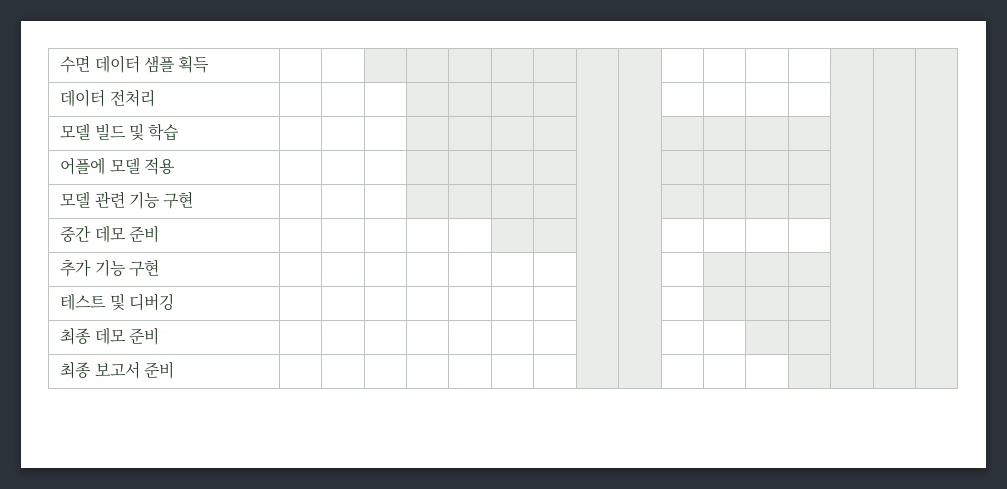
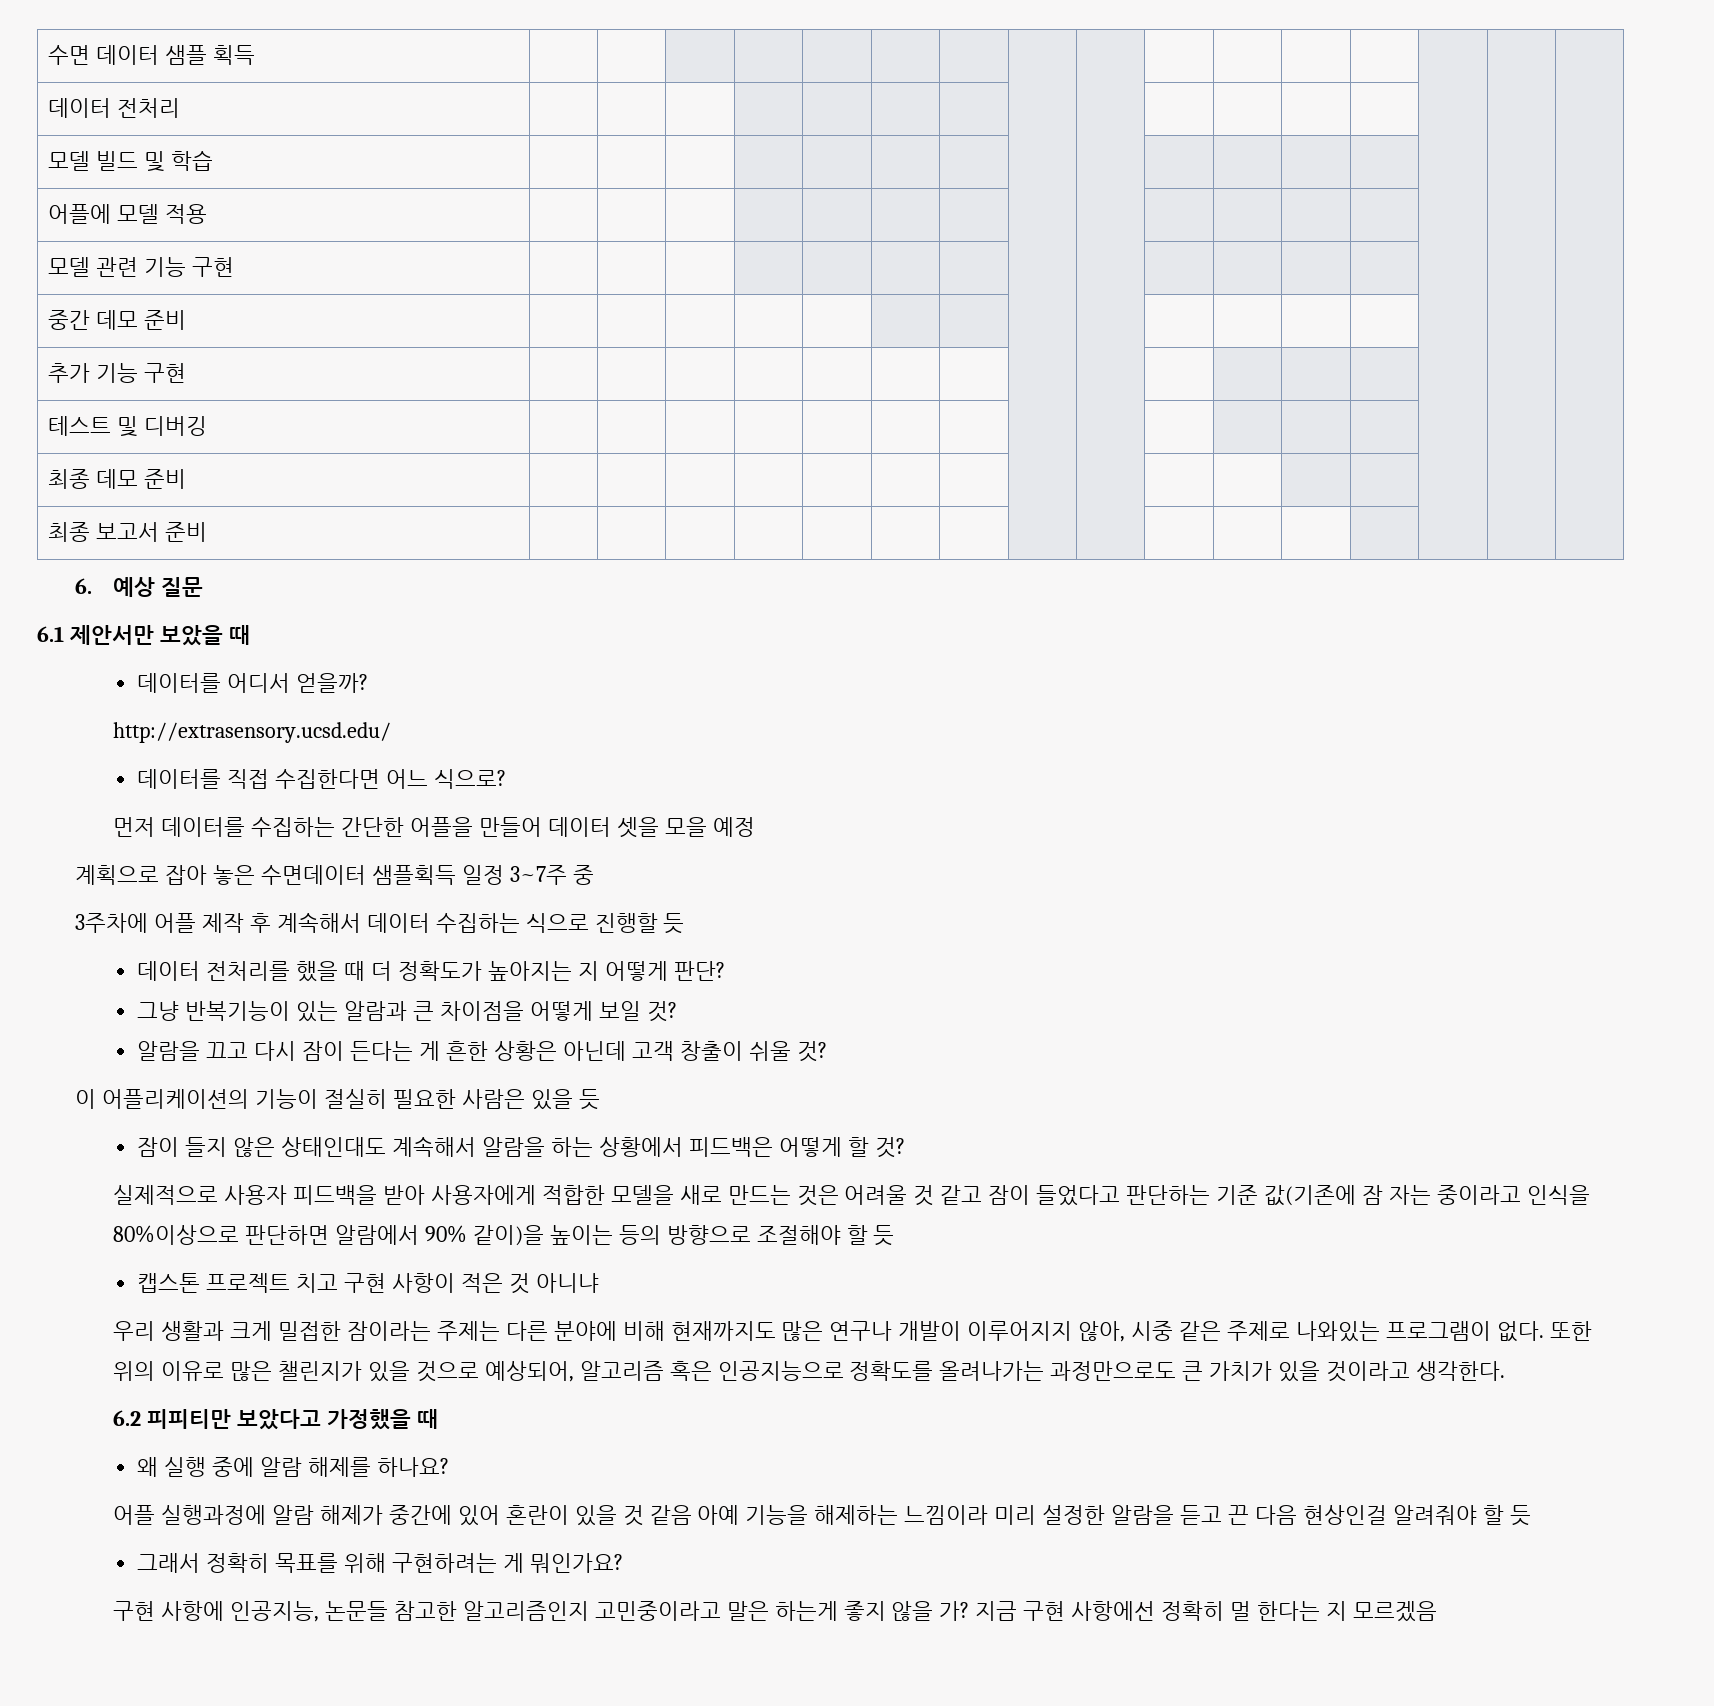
+ 6. 예상 질문
+ 6.1 제안서만 보았을 때
+ 데이터를 어디서 얻을까?
+ http://extrasensory.ucsd.edu/
+ 데이터를 직접 수집한다면 어느 식으로?
+ 먼저 데이터를 수집하는 간단한 어플을 만들어 데이터 셋을 모을 예정
+ 계획으로 잡아 놓은 수면데이터 샘플획득 일정 3~7주 중
+ 3주차에 어플 제작 후 계속해서 데이터 수집하는 식으로 진행할 듯
+ 데이터 전처리를 했을 때 더 정확도가 높아지는 지 어떻게 판단?
+ 그냥 반복기능이 있는 알람과 큰 차이점을 어떻게 보일 것?
+ 알람을 끄고 다시 잠이 든다는 게 흔한 상황은 아닌데 고객 창출이 쉬울 것?
+ 이 어플리케이션의 기능이 절실히 필요한 사람은 있을 듯
+ 잠이 들지 않은 상태인대도 계속해서 알람을 하는 상황에서 피드백은 어떻게 할 것?
+ 실제적으로 사용자 피드백을 받아 사용자에게 적합한 모델을 새로 만드는 것은 어려울 것 같고 잠이 들었다고 판단하는 기준 값(기존에 잠 자는 중이라고 인식을 80%이상으로 판단하면 알람에서 90% 같이)을 높이는 등의 방향으로 조절해야 할 듯
+ 캡스톤 프로젝트 치고 구현 사항이 적은 것 아니냐
+ 우리 생활과 크게 밀접한 잠이라는 주제는 다른 분야에 비해 현재까지도 많은 연구나 개발이 이루어지지 않아, 시중 같은 주제로 나와있는 프로그램이 없다. 또한 위의 이유로 많은 챌린지가 있을 것으로 예상되어, 알고리즘 혹은 인공지능으로 정확도를 올려나가는 과정만으로도 큰 가치가 있을 것이라고 생각한다.
+ 6.2 피피티만 보았다고 가정했을 때
+ 왜 실행 중에 알람 해제를 하나요?
+ 어플 실행과정에 알람 해제가 중간에 있어 혼란이 있을 것 같음 아예 기능을 해제하는 느낌이라 미리 설정한 알람을 듣고 끈 다음 현상인걸 알려줘야 할 듯
+ 그래서 정확히 목표를 위해 구현하려는 게 뭐인가요?
+ 구현 사항에 인공지능, 논문들 참고한 알고리즘인지 고민중이라고 말은 하는게 좋지 않을 가? 지금 구현 사항에선 정확히 멀 한다는 지 모르겠음

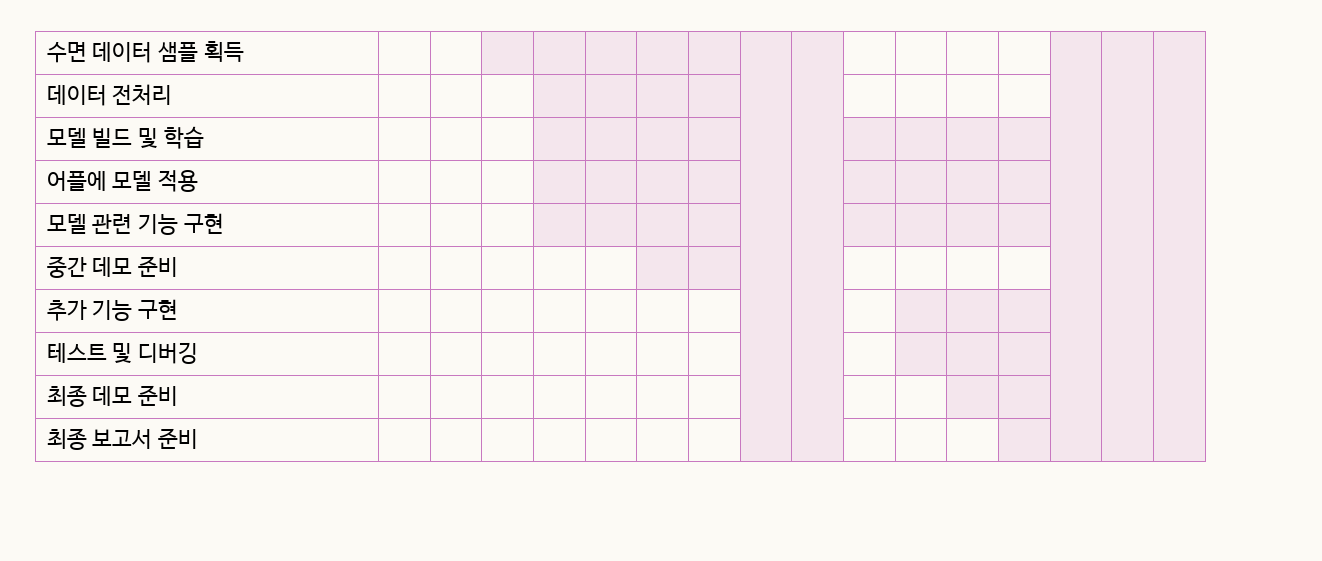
- 6. 예상 질문
- 6.1 제안서만 보았을 때
- 데이터를 어디서 얻을까?
- http://extrasensory.ucsd.edu/
- 데이터를 직접 수집한다면 어느 식으로?
- 먼저 데이터를 수집하는 간단한 어플을 만들어 데이터 셋을 모을 예정
- 계획으로 잡아 놓은 수면데이터 샘플획득 일정 3~7주 중
- 3주차에 어플 제작 후 계속해서 데이터 수집하는 식으로 진행할 듯
- 데이터 전처리를 했을 때 더 정확도가 높아지는 지 어떻게 판단?
- 그냥 반복기능이 있는 알람과 큰 차이점을 어떻게 보일 것?
- 알람을 끄고 다시 잠이 든다는 게 흔한 상황은 아닌데 고객 창출이 쉬울 것?
- 이 어플리케이션의 기능이 절실히 필요한 사람은 있을 듯
- 잠이 들지 않은 상태인대도 계속해서 알람을 하는 상황에서 피드백은 어떻게 할 것?
- 실제적으로 사용자 피드백을 받아 사용자에게 적합한 모델을 새로 만드는 것은 어려울 것 같고 잠이 들었다고 판단하는 기준 값(기존에 잠 자는 중이라고 인식을 80%이상으로 판단하면 알람에서 90% 같이)을 높이는 등의 방향으로 조절해야 할 듯
- 캡스톤 프로젝트 치고 구현 사항이 적은 것 아니냐
- 우리 생활과 크게 밀접한 잠이라는 주제는 다른 분야에 비해 현재까지도 많은 연구나 개발이 이루어지지 않아, 시중 같은 주제로 나와있는 프로그램이 없다. 또한 위의 이유로 많은 챌린지가 있을 것으로 예상되어, 알고리즘 혹은 인공지능으로 정확도를 올려나가는 과정만으로도 큰 가치가 있을 것이라고 생각한다.
- 6.2 피피티만 보았다고 가정했을 때
- 왜 실행 중에 알람 해제를 하나요?
- 어플 실행과정에 알람 해제가 중간에 있어 혼란이 있을 것 같음 아예 기능을 해제하는 느낌이라 미리 설정한 알람을 듣고 끈 다음 현상인걸 알려줘야 할 듯
- 그래서 정확히 목표를 위해 구현하려는 게 뭐인가요?
- 구현 사항에 인공지능, 논문들 참고한 알고리즘인지 고민중이라고 말은 하는게 좋지 않을 가? 지금 구현 사항에선 정확히 멀 한다는 지 모르겠음

